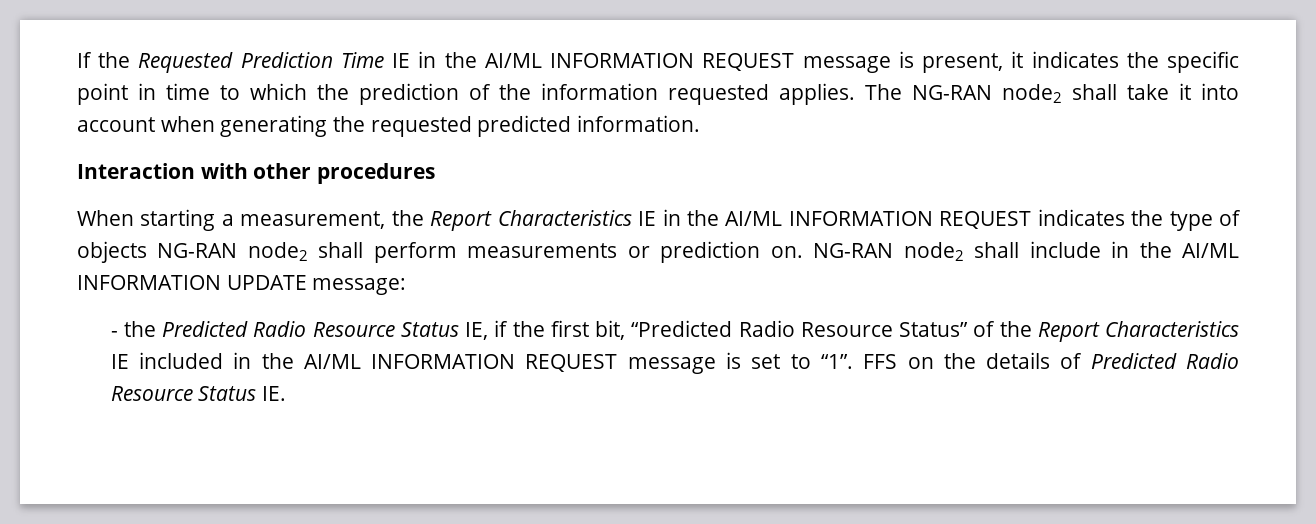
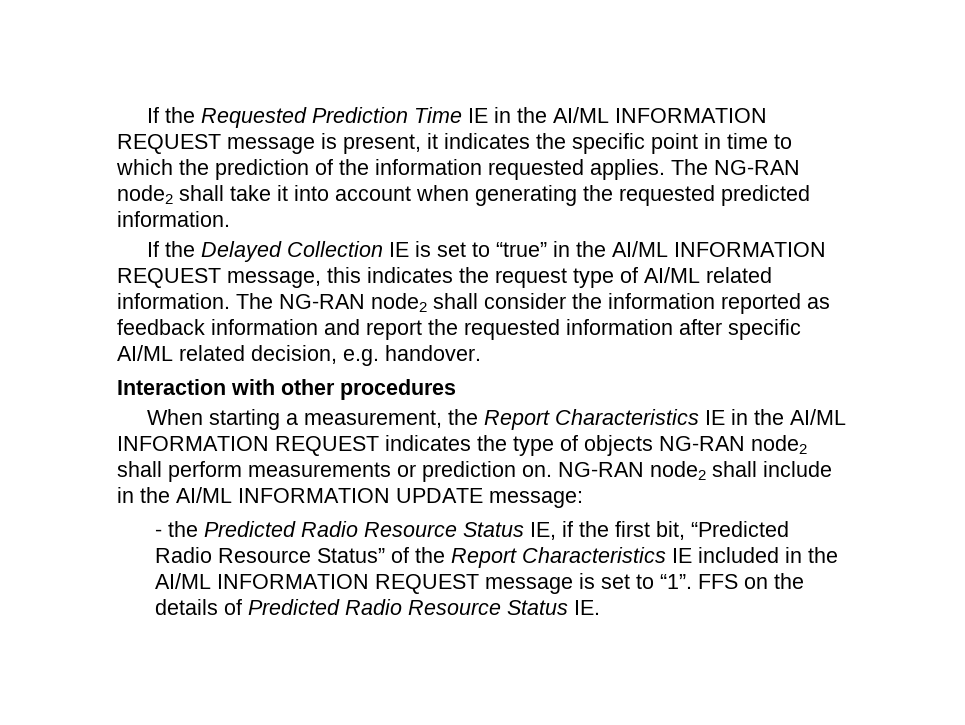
+ If the Delayed Collection IE is set to “true” in the AI/ML INFORMATION REQUEST message, this indicates the request type of AI/ML related information. The NG-RAN node2 shall consider the information reported as feedback information and report the requested information after specific AI/ML related decision, e.g. handover.

